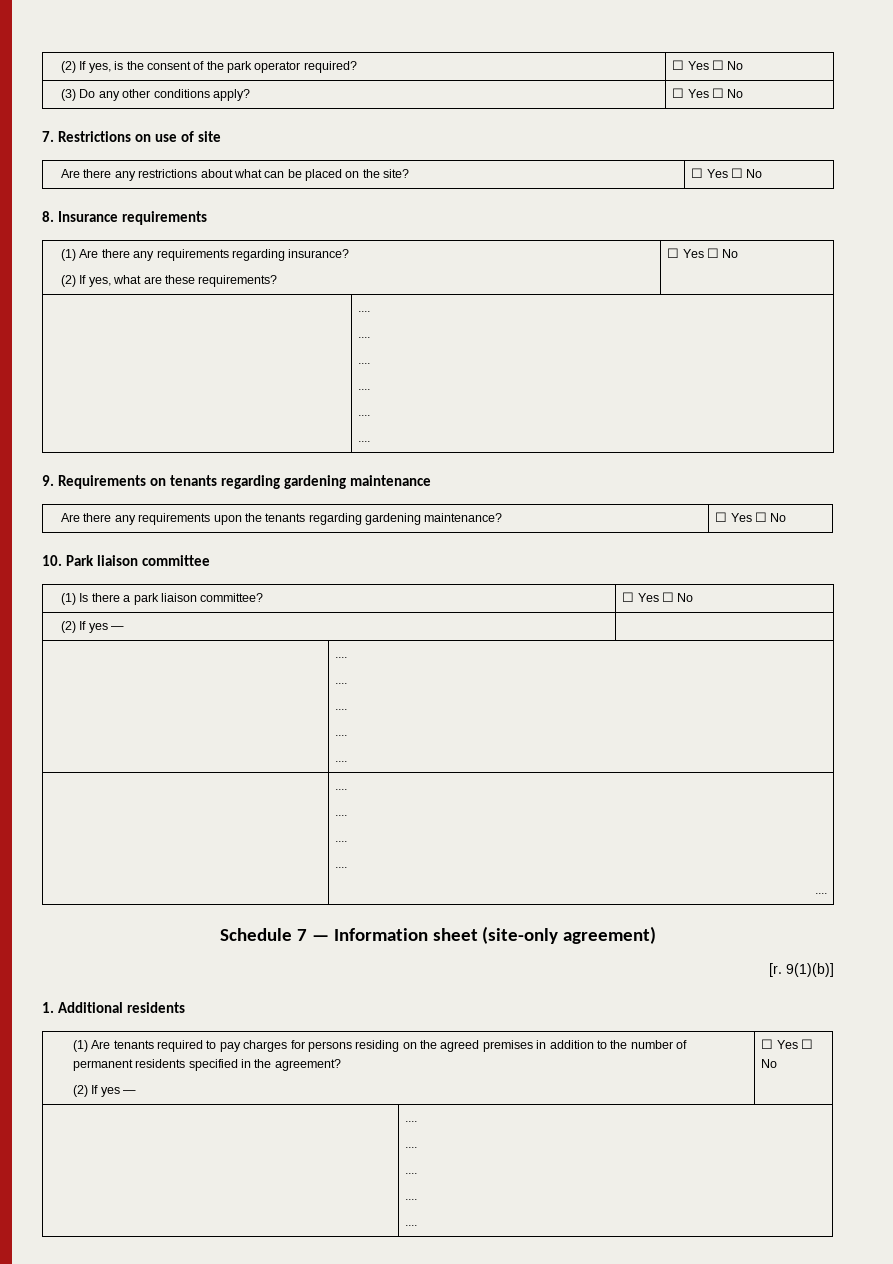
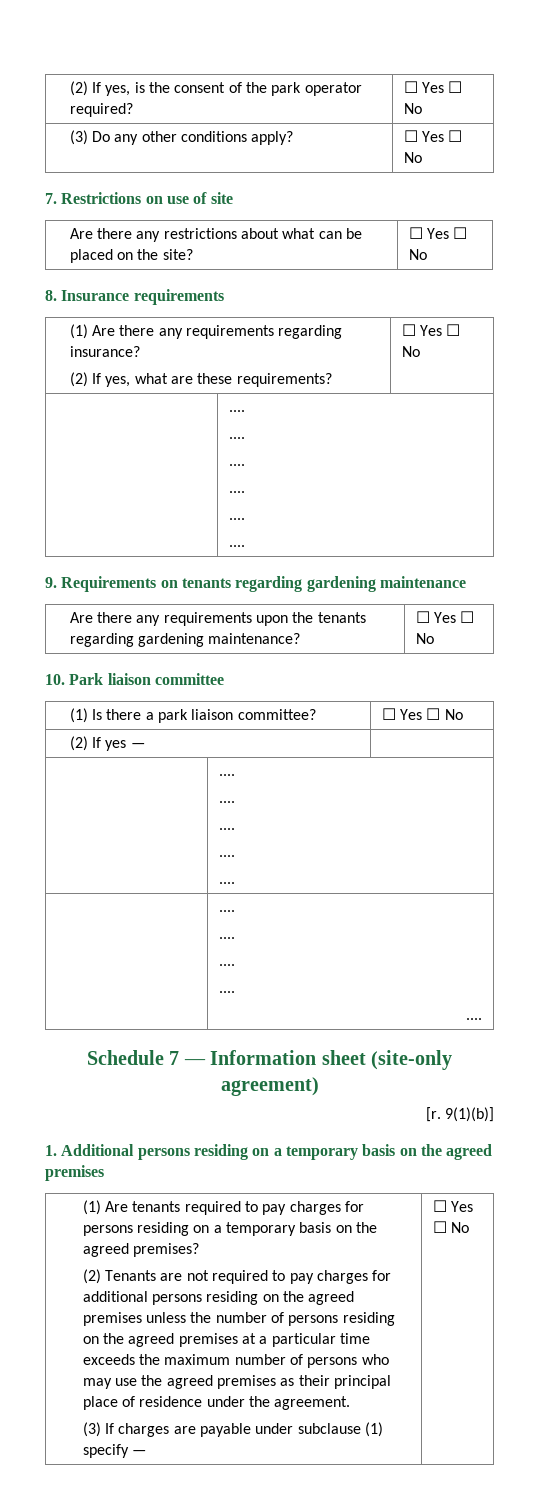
- 1. Additional residents
+ 1. Additional persons residing on a temporary basis on the agreed premises
- (1) Are tenants required to pay charges for persons residing on the agreed premises in addition to the number of permanent residents specified in the agreement?
- (2) If yes — | ☐ Yes ☐ No
- | ....
- ....
- ....
- ....
- ....
+ (1) Are tenants required to pay charges for persons residing on a temporary basis on the agreed premises?
+ (2) Tenants are not required to pay charges for additional persons residing on the agreed premises unless the number of persons residing on the agreed premises at a particular time exceeds the maximum number of persons who may use the agreed premises as their principal place of residence under the agreement.
+ (3) If charges are payable under subclause (1) specify — | ☐ Yes ☐ No

